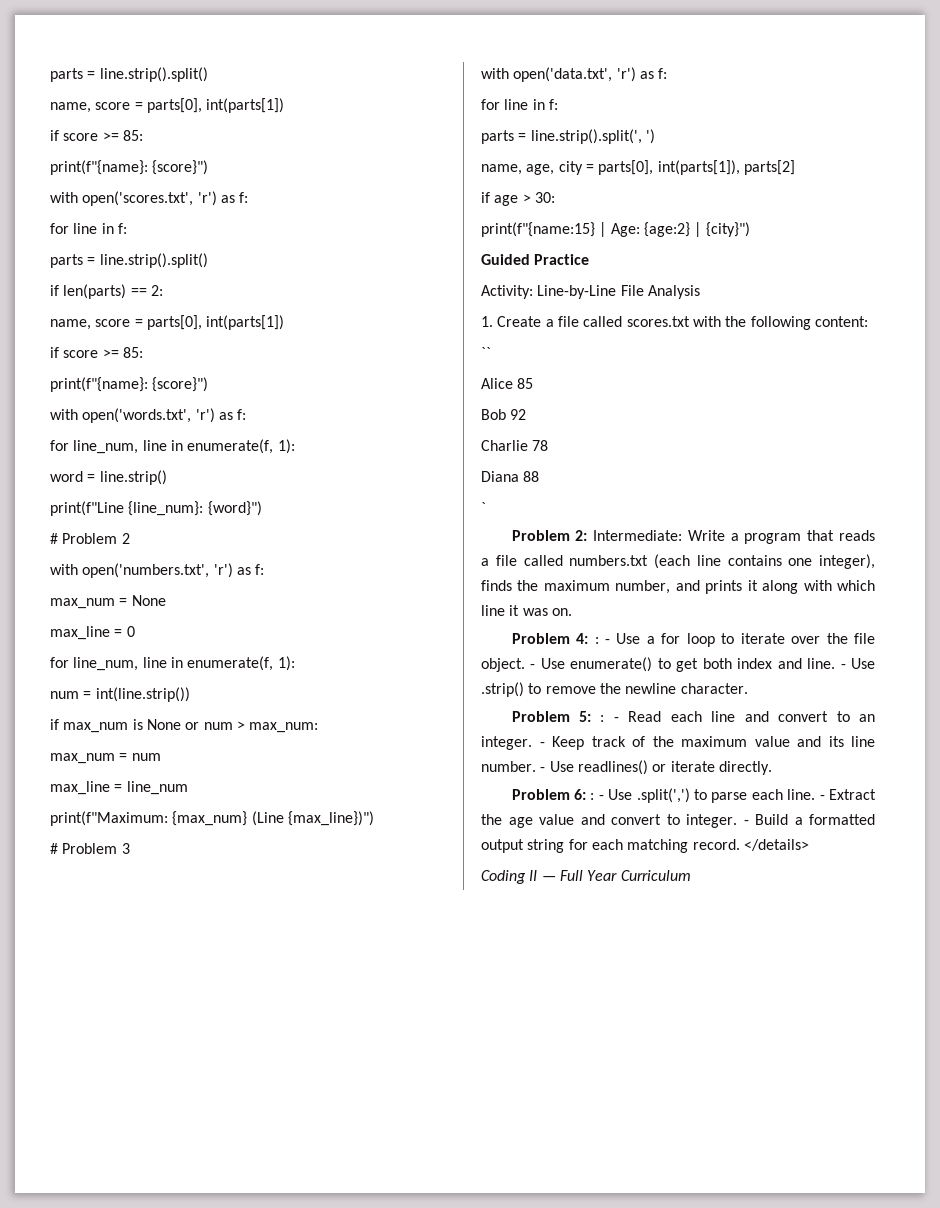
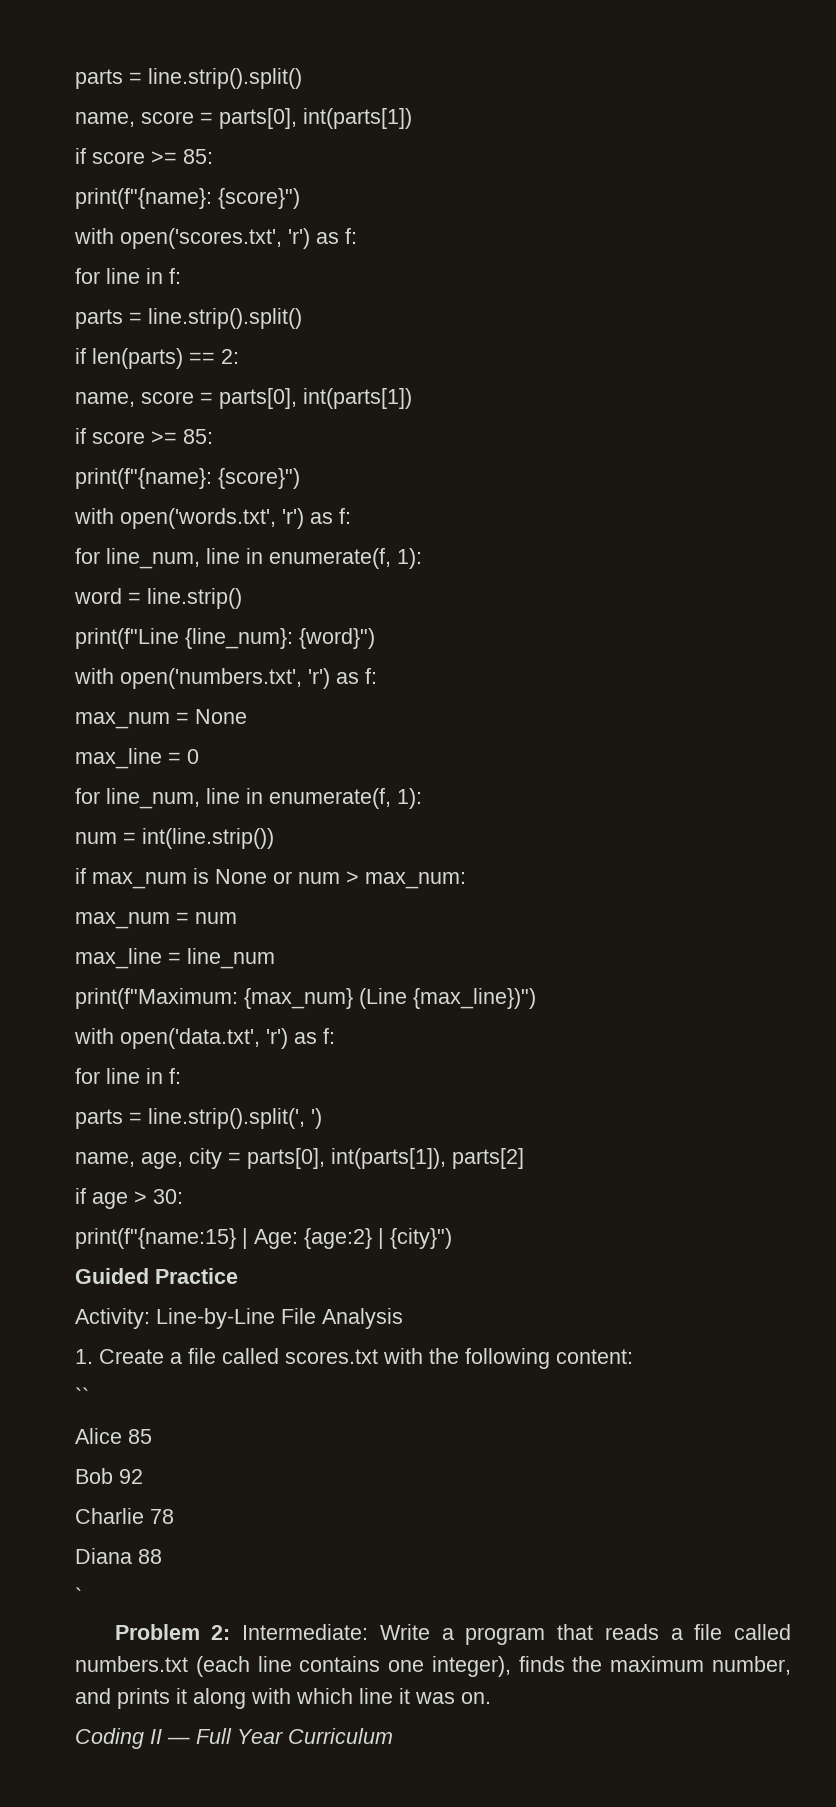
- # Problem 2
- # Problem 3
- Problem 4: : - Use a for loop to iterate over the file object. - Use enumerate() to get both index and line. - Use .strip() to remove the newline character.
- Problem 5: : - Read each line and convert to an integer. - Keep track of the maximum value and its line number. - Use readlines() or iterate directly.
- Problem 6: : - Use .split(',') to parse each line. - Extract the age value and convert to integer. - Build a formatted output string for each matching record. </details>

